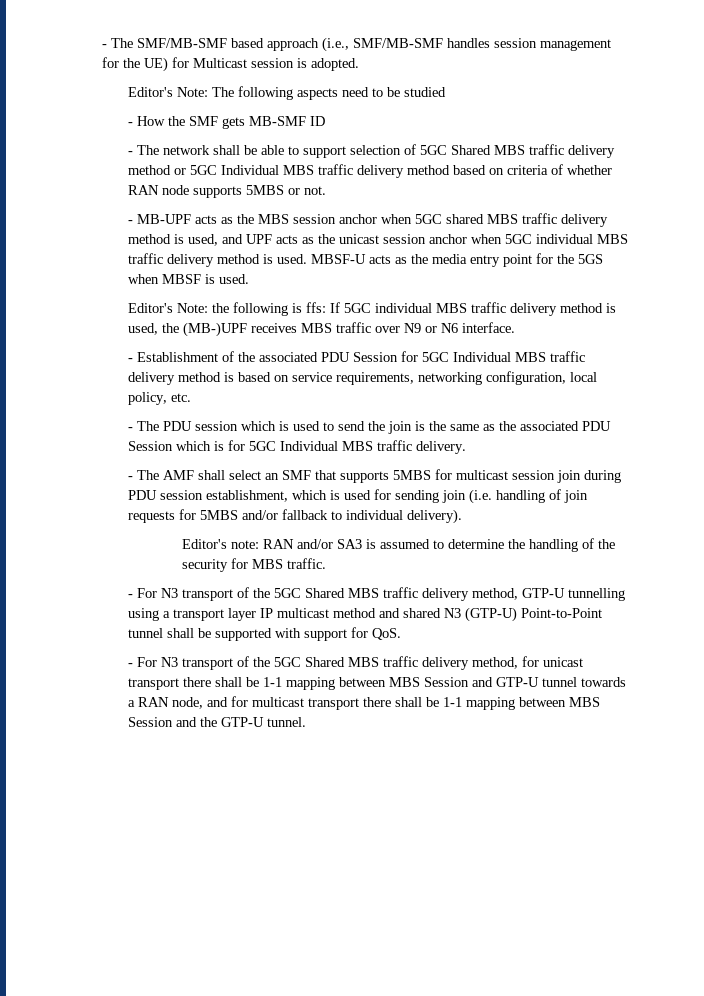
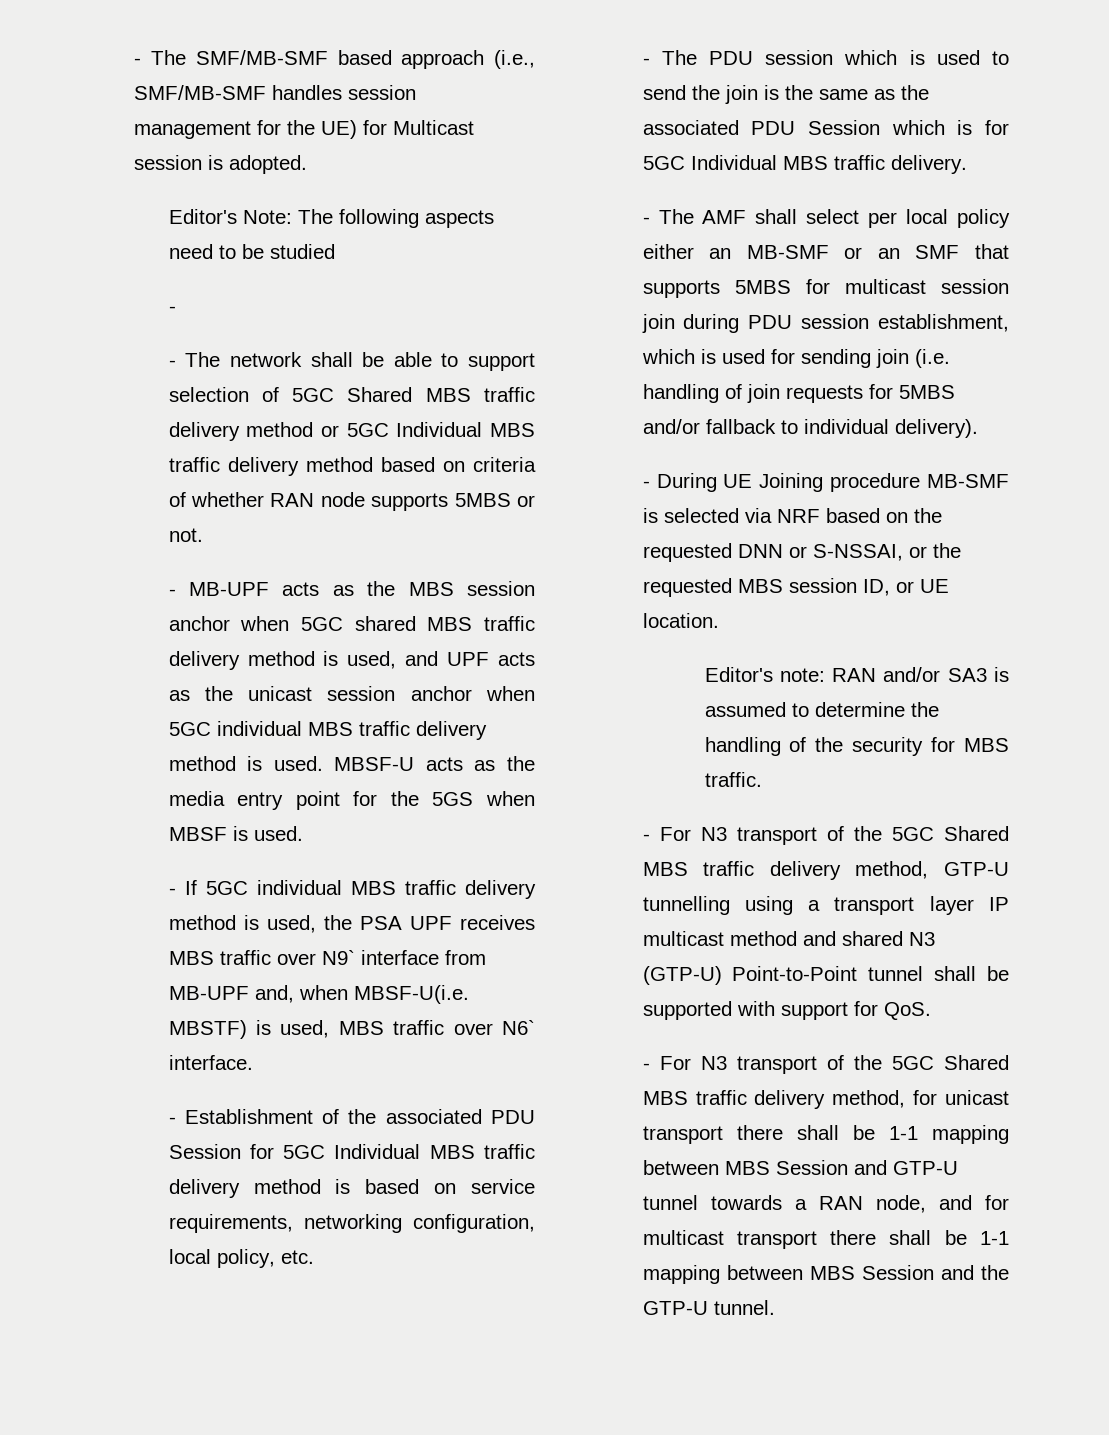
  Editor's Note: The following aspects need to be studied
- - How the SMF gets MB-SMF ID
+ -
- Editor's Note: the following is ffs: If 5GC individual MBS traffic delivery method is used, the (MB-)UPF receives MBS traffic over N9 or N6 interface.
+ - If 5GC individual MBS traffic delivery method is used, the PSA UPF receives MBS traffic over N9` interface from MB-UPF and, when MBSF-U(i.e. MBSTF) is used, MBS traffic over N6` interface.
- - The AMF shall select an SMF that supports 5MBS for multicast session join during PDU session establishment, which is used for sending join (i.e. handling of join requests for 5MBS and/or fallback to individual delivery).
+ - The AMF shall select per local policy either an MB-SMF or an SMF that supports 5MBS for multicast session join during PDU session establishment, which is used for sending join (i.e. handling of join requests for 5MBS and/or fallback to individual delivery).
+ - During UE Joining procedure MB-SMF is selected via NRF based on the requested DNN or S-NSSAI, or the requested MBS session ID, or UE location.

